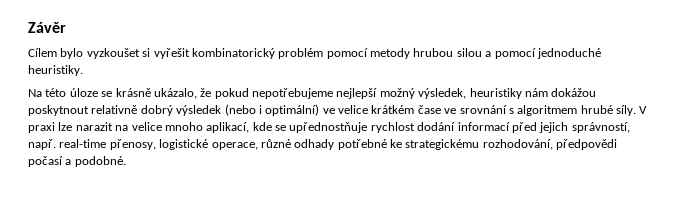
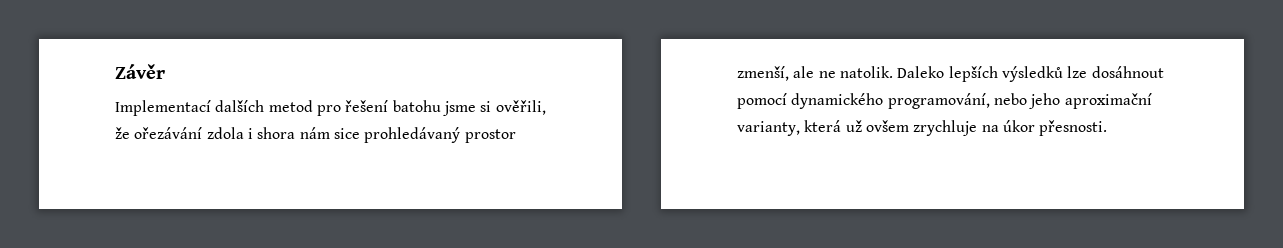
- Cílem bylo vyzkoušet si vyřešit kombinatorický problém pomocí metody hrubou silou a pomocí jednoduché heuristiky.
- Na této úloze se krásně ukázalo, že pokud nepotřebujeme nejlepší možný výsledek, heuristiky nám dokážou poskytnout relativně dobrý výsledek (nebo i optimální) ve velice krátkém čase ve srovnání s algoritmem hrubé síly. V praxi lze narazit na velice mnoho aplikací, kde se upřednostňuje rychlost dodání informací před jejich správností, např. real-time přenosy, logistické operace, různé odhady potřebné ke strategickému rozhodování, předpovědi počasí a podobné.
+ Implementací dalších metod pro řešení batohu jsme si ověřili, že ořezávání zdola i shora nám sice prohledávaný prostor zmenší, ale ne natolik. Daleko lepších výsledků lze dosáhnout pomocí dynamického programování, nebo jeho aproximační varianty, která už ovšem zrychluje na úkor přesnosti.

